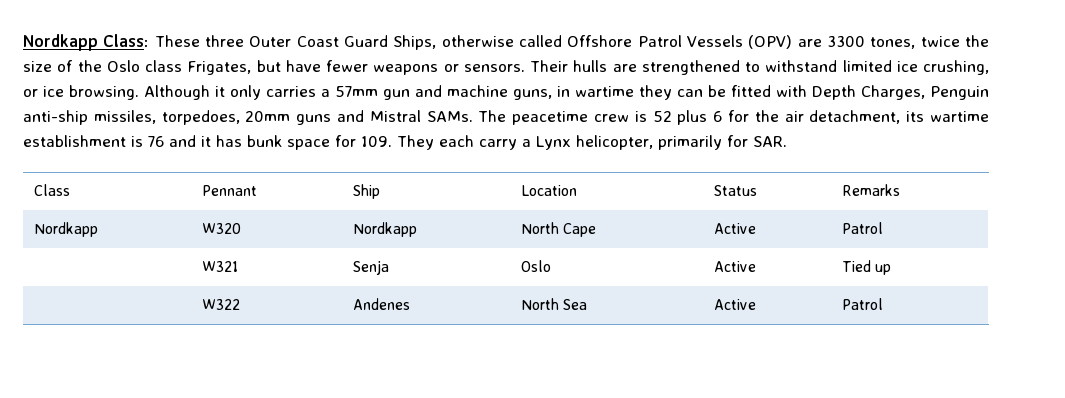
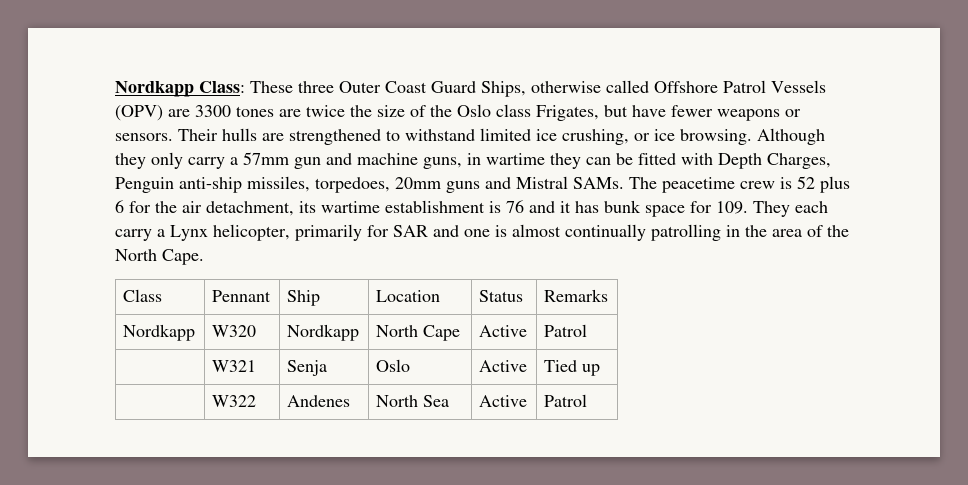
- Nordkapp Class: These three Outer Coast Guard Ships, otherwise called Offshore Patrol Vessels (OPV) are 3300 tones, twice the size of the Oslo class Frigates, but have fewer weapons or sensors.
+ Nordkapp Class: These three Outer Coast Guard Ships, otherwise called Offshore Patrol Vessels (OPV) are 3300 tones are twice the size of the Oslo class Frigates, but have fewer weapons or sensors.
- Although it only carries a 57mm gun and machine guns, in wartime they can be fitted with Depth Charges, Penguin anti-ship missiles, torpedoes, 20mm guns and Mistral SAMs.
+ Although they only carry a 57mm gun and machine guns, in wartime they can be fitted with Depth Charges, Penguin anti-ship missiles, torpedoes, 20mm guns and Mistral SAMs.
- The peacetime crew is 52 plus 6 for the air detachment, its wartime establishment is 76 and it has bunk space for 109. They each carry a Lynx helicopter, primarily for SAR.
+ The peacetime crew is 52 plus 6 for the air detachment, its wartime establishment is 76 and it has bunk space for 109. They each carry a Lynx helicopter, primarily for SAR and one is almost continually patrolling in the area of the North Cape.

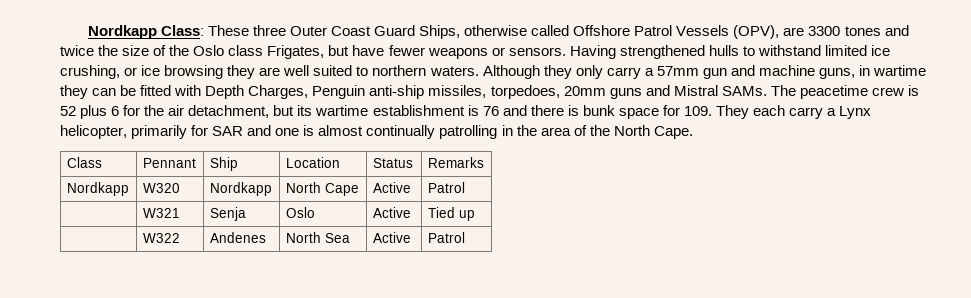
- Nordkapp Class: These three Outer Coast Guard Ships, otherwise called Offshore Patrol Vessels (OPV) are 3300 tones are twice the size of the Oslo class Frigates, but have fewer weapons or sensors.
+ Nordkapp Class: These three Outer Coast Guard Ships, otherwise called Offshore Patrol Vessels (OPV), are 3300 tones and twice the size of the Oslo class Frigates, but have fewer weapons or sensors.
- Their hulls are strengthened to withstand limited ice crushing, or ice browsing.
+ Having strengthened hulls to withstand limited ice crushing, or ice browsing they are well suited to northern waters.
- The peacetime crew is 52 plus 6 for the air detachment, its wartime establishment is 76 and it has bunk space for 109. They each carry a Lynx helicopter, primarily for SAR and one is almost continually patrolling in the area of the North Cape.
+ The peacetime crew is 52 plus 6 for the air detachment, but its wartime establishment is 76 and there is bunk space for 109. They each carry a Lynx helicopter, primarily for SAR and one is almost continually patrolling in the area of the North Cape.

